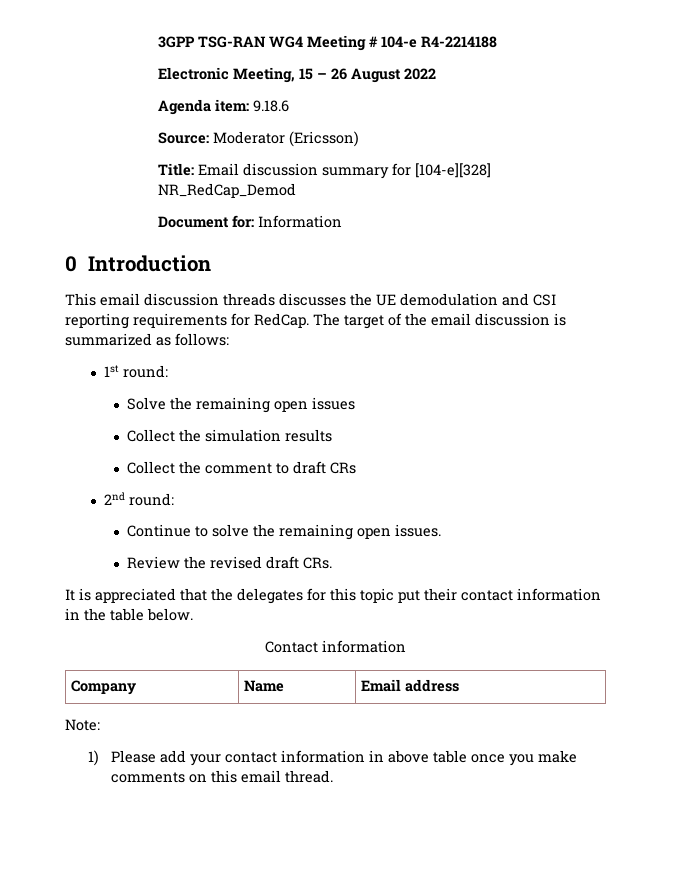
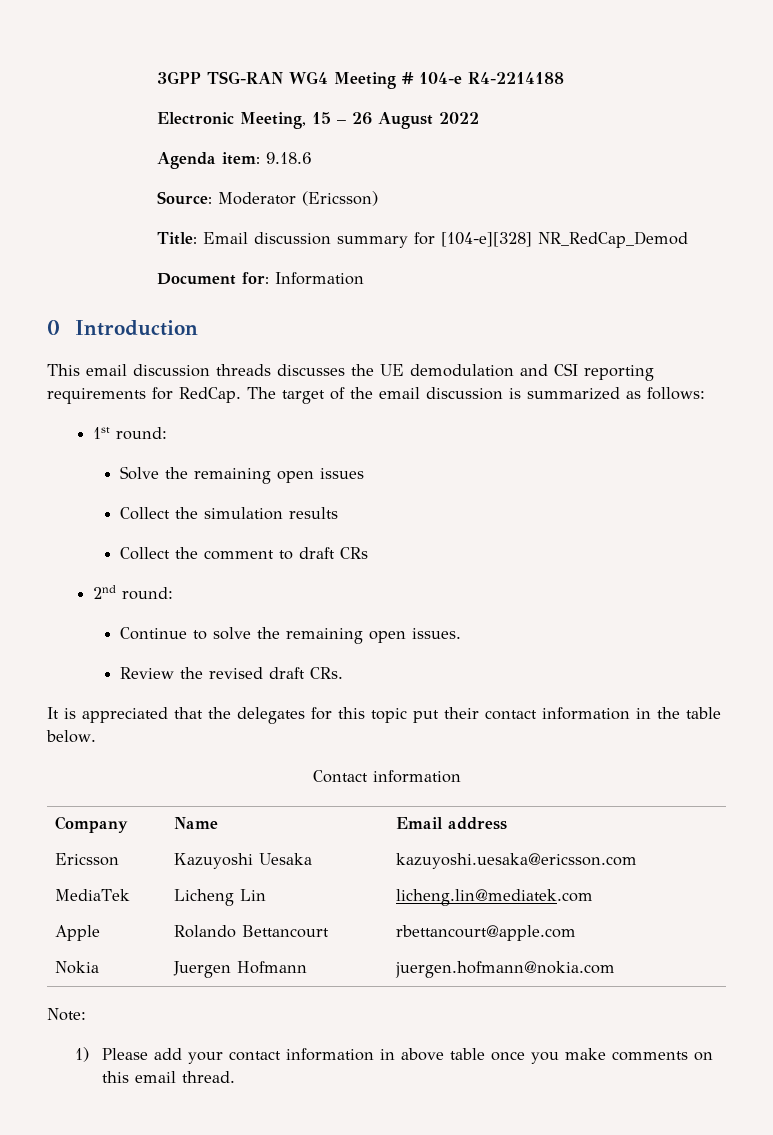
+ Ericsson | Kazuyoshi Uesaka | kazuyoshi.uesaka@ericsson.com
+ MediaTek | Licheng Lin | licheng.lin@mediatek.com
+ Apple | Rolando Bettancourt | rbettancourt@apple.com
+ Nokia | Juergen Hofmann | juergen.hofmann@nokia.com

